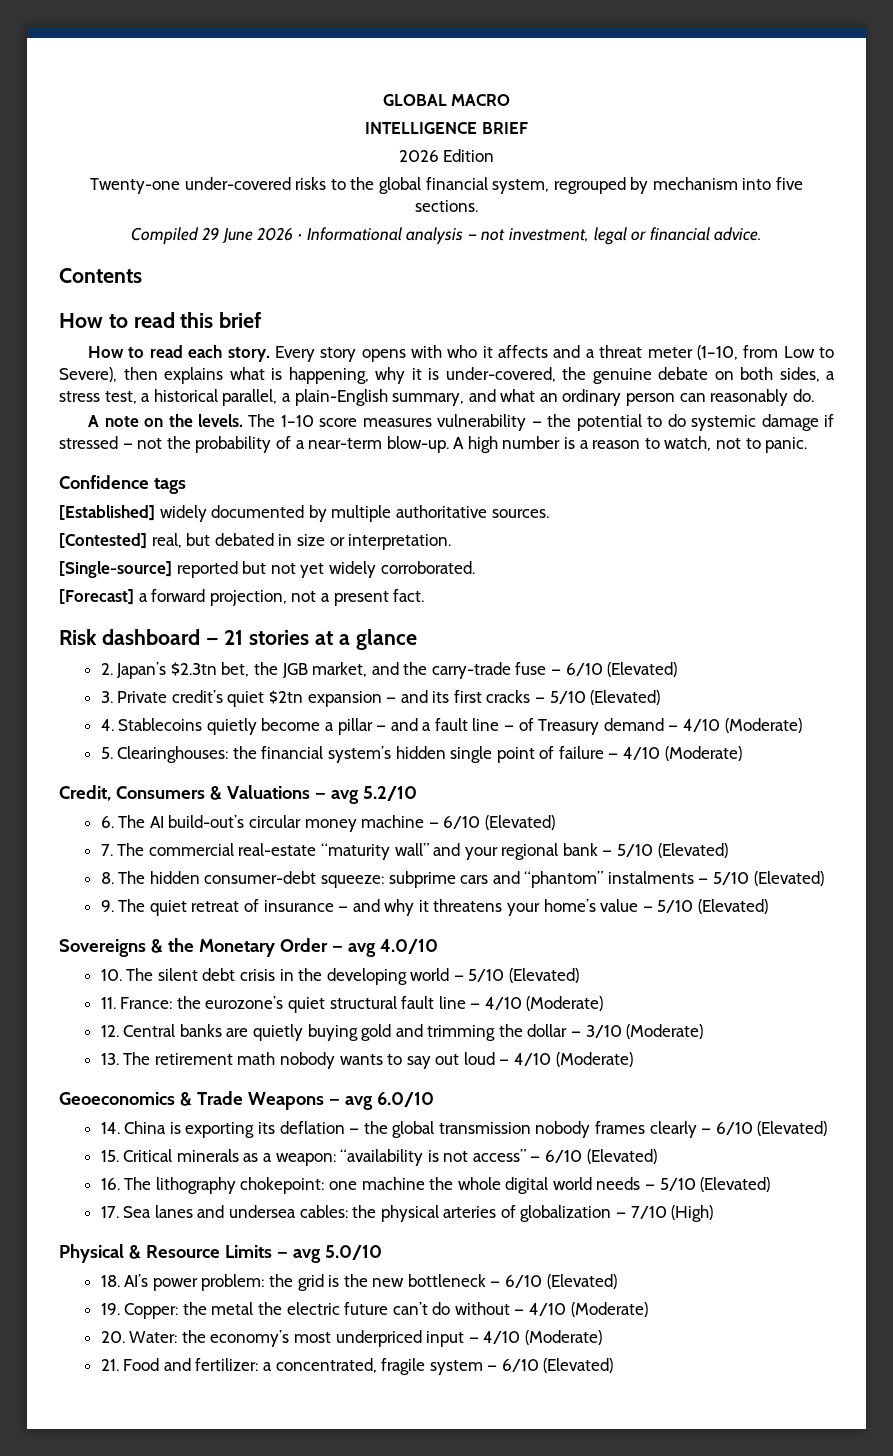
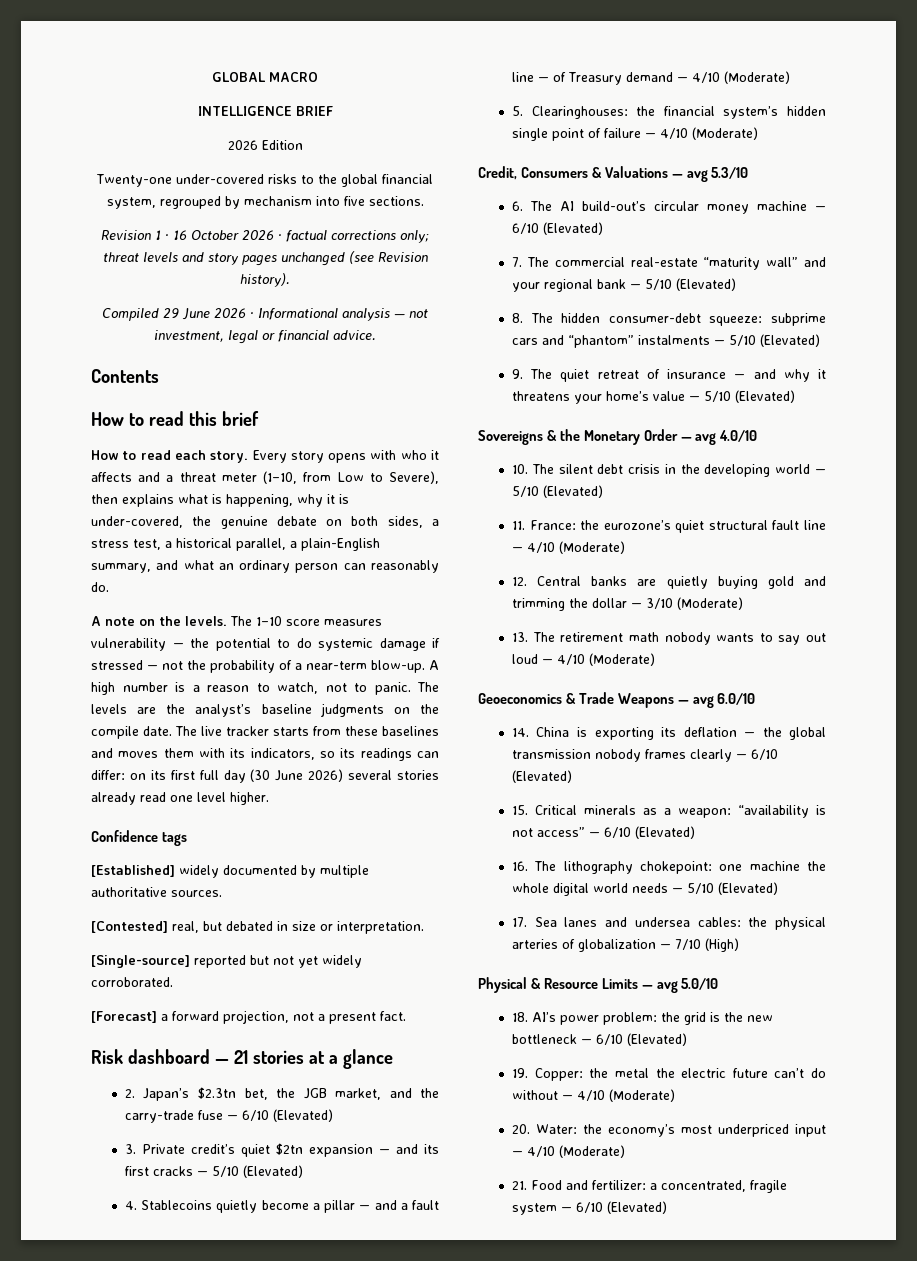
+ Revision 1 · 16 October 2026 · factual corrections only; threat levels and story pages unchanged (see Revision history).
+ The levels are the analyst’s baseline judgments on the compile date. The live tracker starts from these baselines and moves them with its indicators, so its readings can differ: on its first full day (30 June 2026) several stories already read one level higher.
- Credit, Consumers & Valuations — avg 5.2/10
+ Credit, Consumers & Valuations — avg 5.3/10

